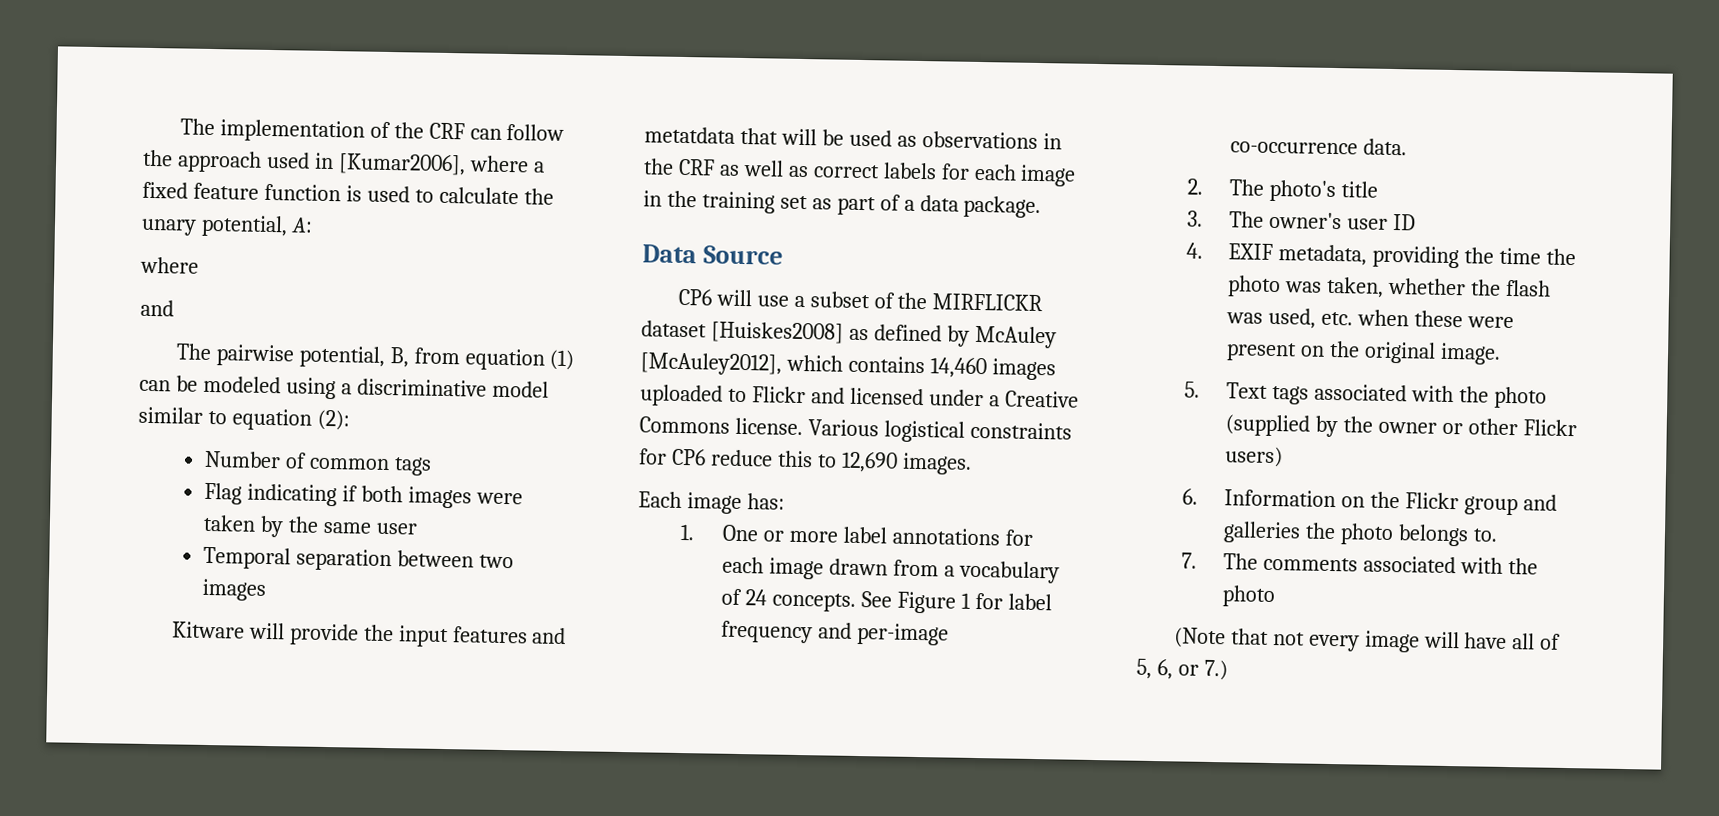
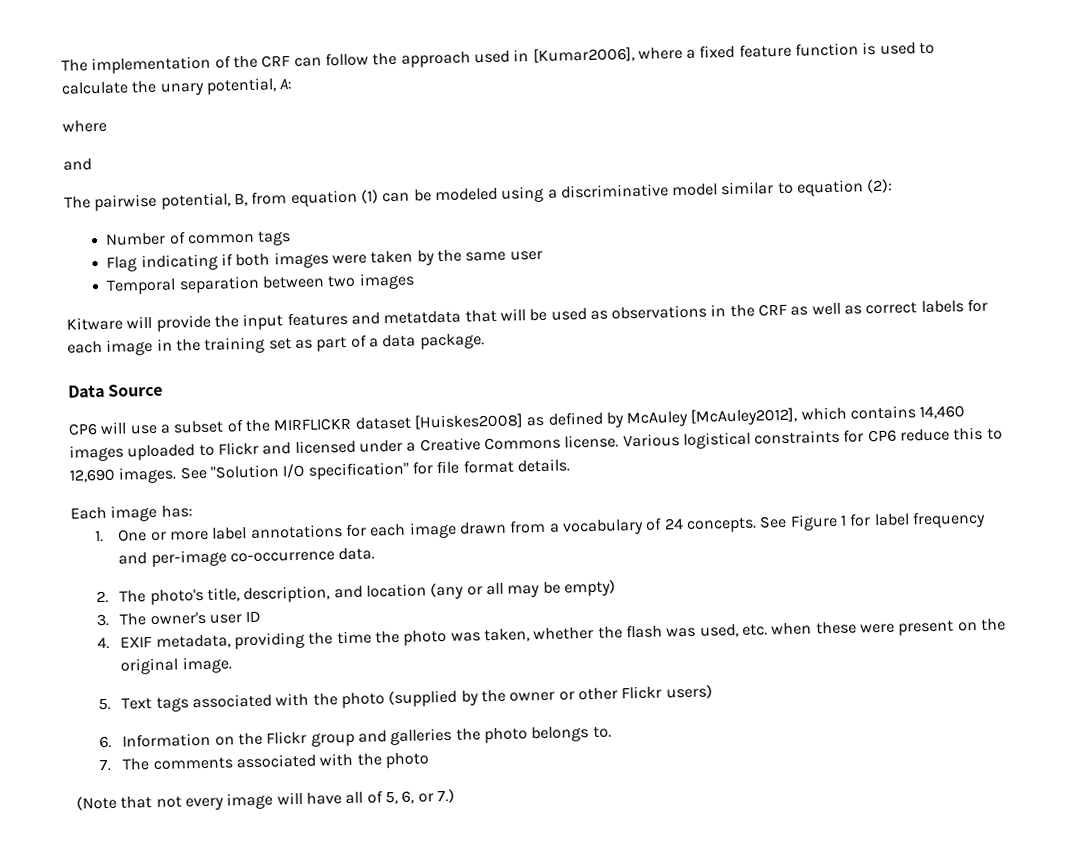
+ See "Solution I/O specification" for file format details.
- 2. The photo's title
+ 2. The photo's title, description, and location (any or all may be empty)

